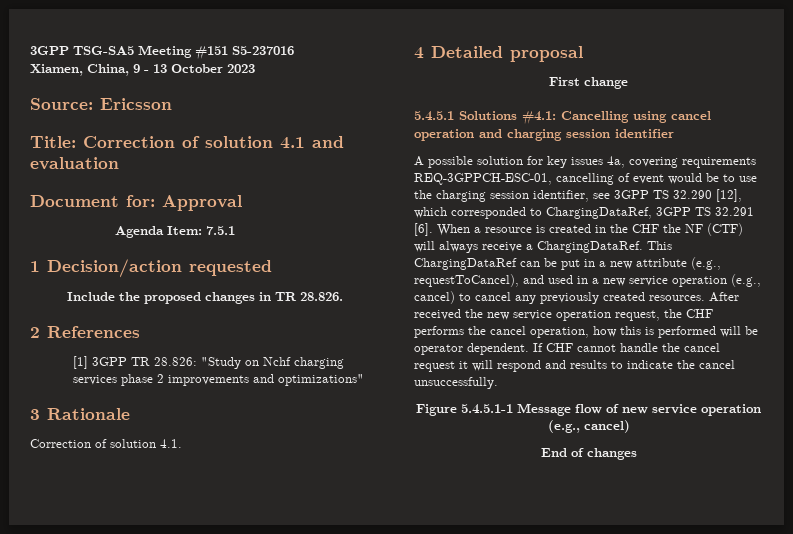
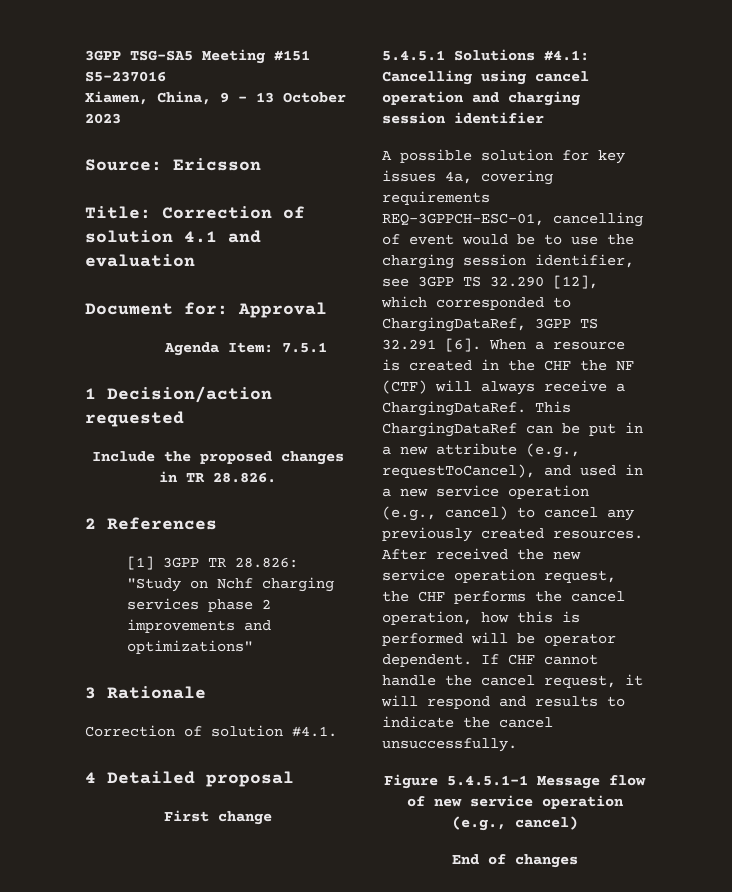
- Correction of solution 4.1.
+ Correction of solution #4.1.
- If CHF cannot handle the cancel request it will respond and results to indicate the cancel unsuccessfully.
+ If CHF cannot handle the cancel request, it will respond and results to indicate the cancel unsuccessfully.

